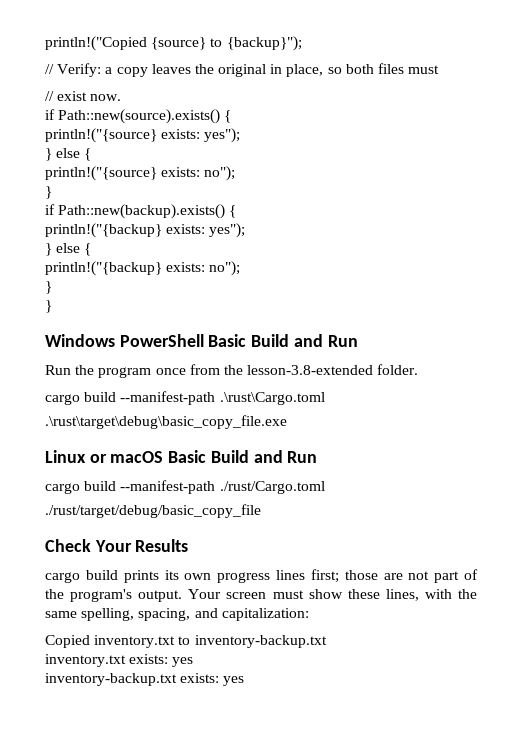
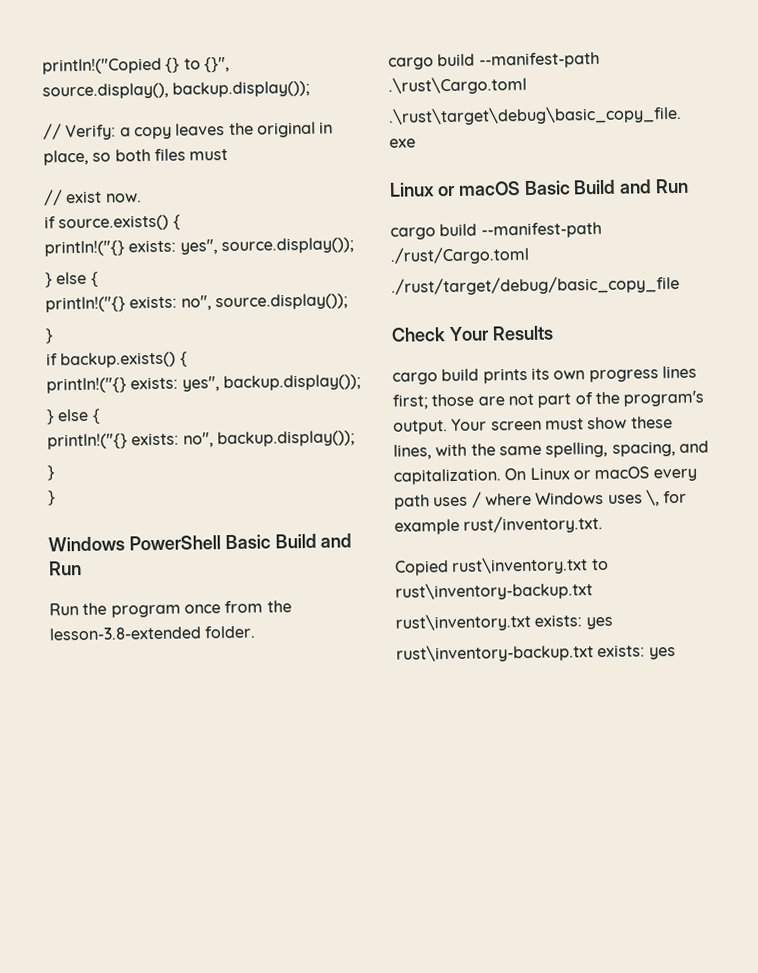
- println!("Copied {source} to {backup}");
+ println!("Copied {} to {}", source.display(), backup.display());
- if Path::new(source).exists() {
- println!("{source} exists: yes");
+ if source.exists() {
+ println!("{} exists: yes", source.display());
  } else {
- println!("{source} exists: no");
+ println!("{} exists: no", source.display());
- if Path::new(backup).exists() {
- println!("{backup} exists: yes");
+ if backup.exists() {
+ println!("{} exists: yes", backup.display());
  } else {
- println!("{backup} exists: no");
+ println!("{} exists: no", backup.display());
- Your screen must show these lines, with the same spelling, spacing, and capitalization:
- Copied inventory.txt to inventory-backup.txt
- inventory.txt exists: yes
+ Your screen must show these lines, with the same spelling, spacing, and capitalization. On Linux or macOS every path uses / where Windows uses \, for example rust/inventory.txt.
+ Copied rust\inventory.txt to rust\inventory-backup.txt
+ rust\inventory.txt exists: yes
- inventory-backup.txt exists: yes
+ rust\inventory-backup.txt exists: yes

